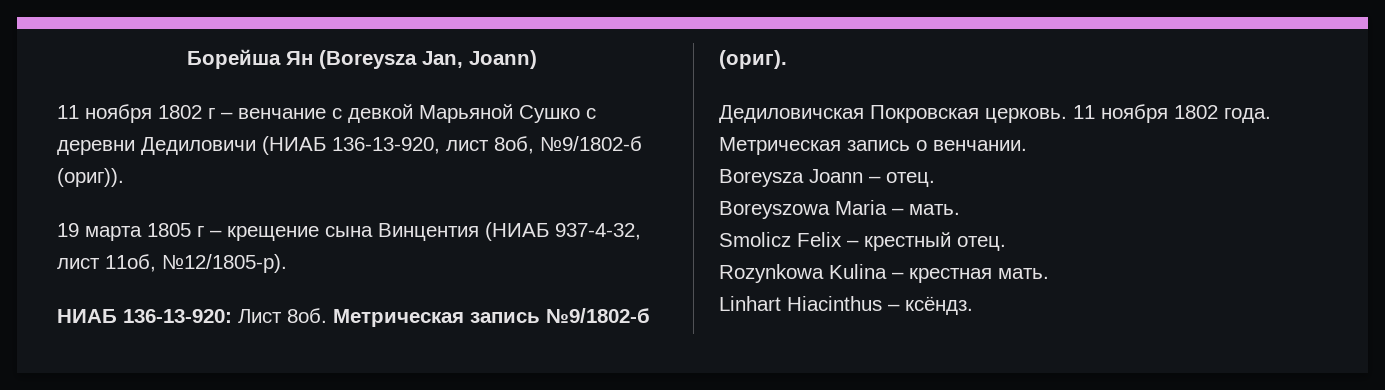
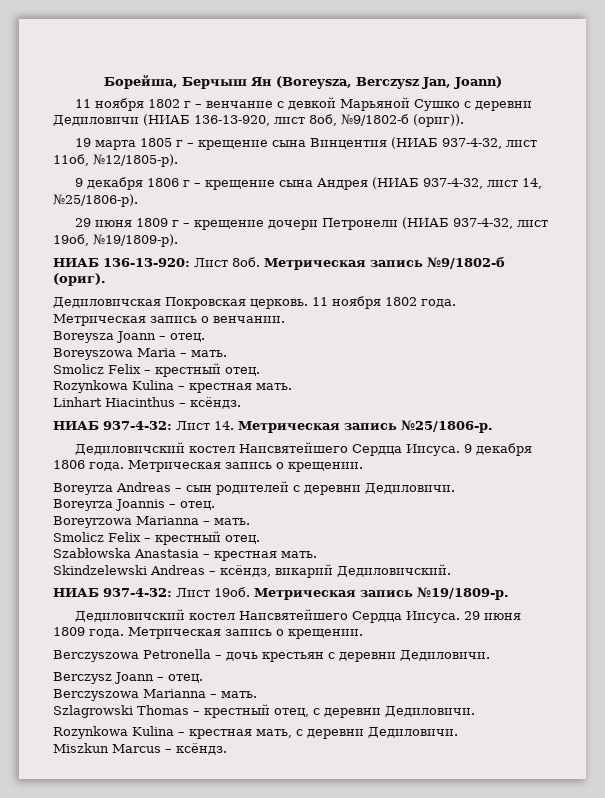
- Борейша Ян (Boreysza Jan, Joann)
+ Борейша, Берчыш Ян (Boreysza, Berczysz Jan, Joann)
+ 9 декабря 1806 г – крещение сына Андрея (НИАБ 937-4-32, лист 14, №25/1806-р).
+ 29 июня 1809 г – крещение дочери Петронели (НИАБ 937-4-32, лист 19об, №19/1809-р).
+ НИАБ 937-4-32: Лист 14. Метрическая запись №25/1806-р.
+ Дедиловичский костел Наисвятейшего Сердца Иисуса. 9 декабря 1806 года. Метрическая запись о крещении.
+ Boreyrza Andreas – сын родителей с деревни Дедиловичи.
+ Boreyrza Joannis – отец.
+ Boreyrzowa Marianna – мать.
+ Smolicz Felix – крестный отец.
+ Szabłowska Anastasia – крестная мать.
+ Skindzelewski Andreas – ксёндз, викарий Дедиловичский.
+ НИАБ 937-4-32: Лист 19об. Метрическая запись №19/1809-р.
+ Дедиловичский костел Наисвятейшего Сердца Иисуса. 29 июня 1809 года. Метрическая запись о крещении.
+ Berczyszowa Petronella – дочь крестьян с деревни Дедиловичи.
+ Berczysz Joann – отец.
+ Berczyszowa Marianna – мать.
+ Szlagrowski Thomas – крестный отец, с деревни Дедиловичи.
+ Rozynkowa Kulina – крестная мать, с деревни Дедиловичи.
+ Miszkun Marcus – ксёндз.

